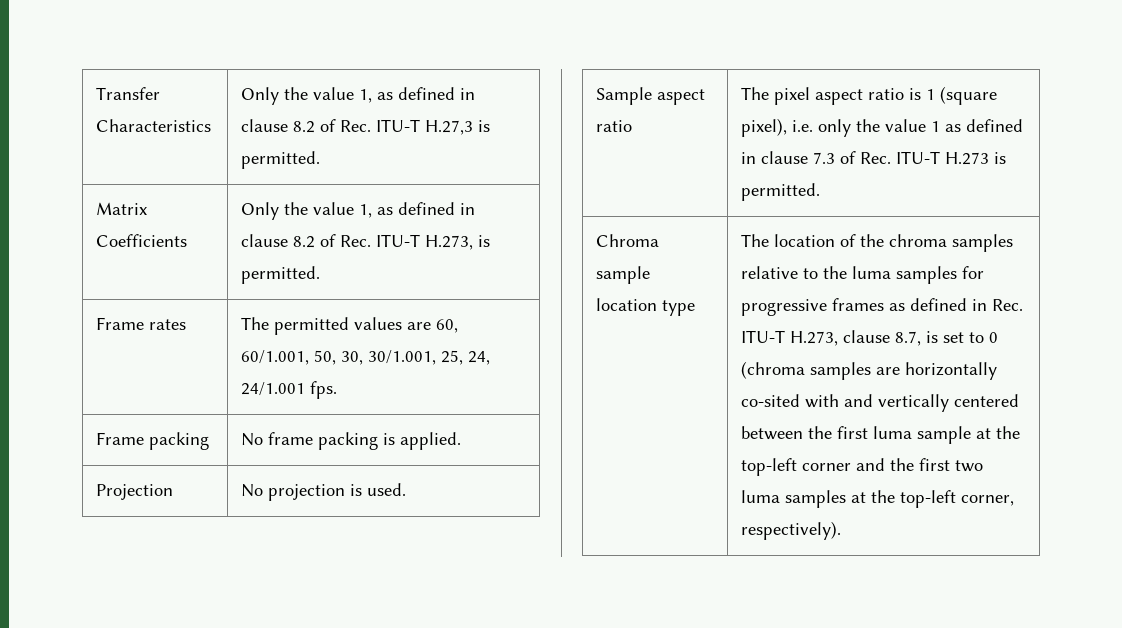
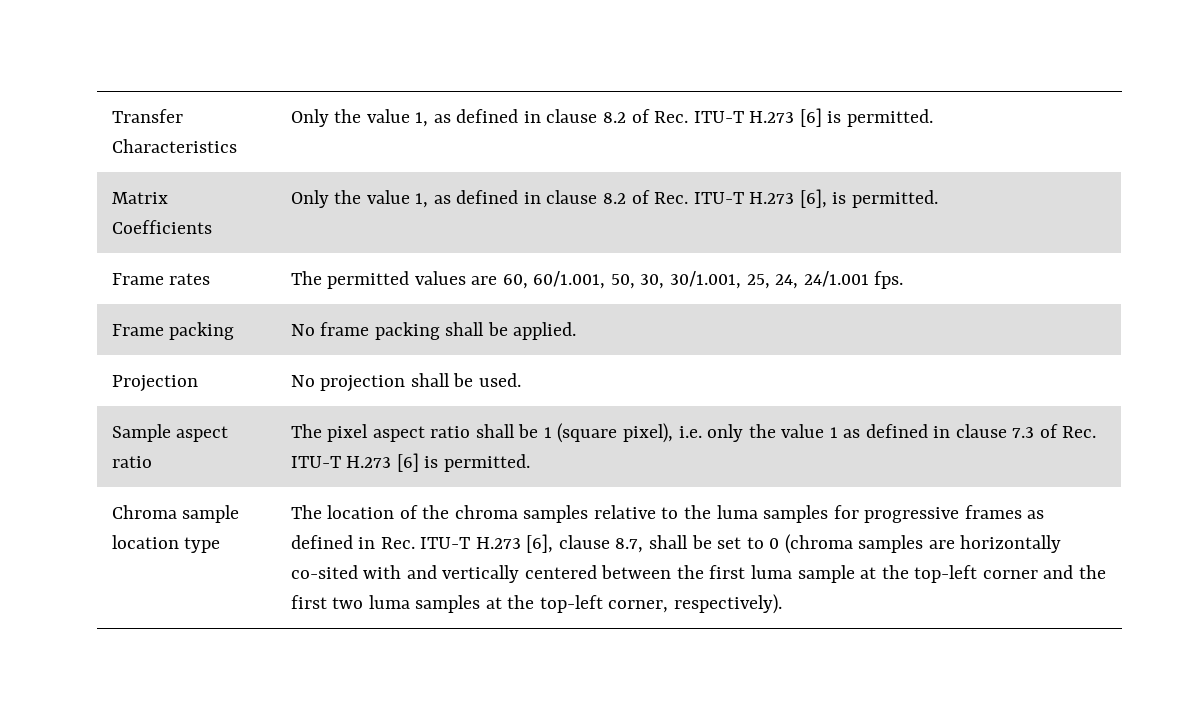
- Transfer Characteristics | Only the value 1, as defined in clause 8.2 of Rec. ITU-T H.27,3 is permitted.
+ Transfer Characteristics | Only the value 1, as defined in clause 8.2 of Rec. ITU-T H.273 [6] is permitted.
- Matrix Coefficients | Only the value 1, as defined in clause 8.2 of Rec. ITU-T H.273, is permitted.
+ Matrix Coefficients | Only the value 1, as defined in clause 8.2 of Rec. ITU-T H.273 [6], is permitted.
- Frame packing | No frame packing is applied.
+ Frame packing | No frame packing shall be applied.
- Projection | No projection is used.
+ Projection | No projection shall be used.
- Sample aspect ratio | The pixel aspect ratio is 1 (square pixel), i.e. only the value 1 as defined in clause 7.3 of Rec. ITU-T H.273 is permitted.
+ Sample aspect ratio | The pixel aspect ratio shall be 1 (square pixel), i.e. only the value 1 as defined in clause 7.3 of Rec. ITU-T H.273 [6] is permitted.
- The location of the chroma samples relative to the luma samples for progressive frames as defined in Rec. ITU-T H.273, clause 8.7, is set to 0 (chroma samples are horizontally co-sited with and vertically centered between the first luma sample at the top-left corner and the first two luma samples at the top-left corner, respectively).
+ The location of the chroma samples relative to the luma samples for progressive frames as defined in Rec. ITU-T H.273 [6], clause 8.7, shall be set to 0 (chroma samples are horizontally co-sited with and vertically centered between the first luma sample at the top-left corner and the first two luma samples at the top-left corner, respectively).

